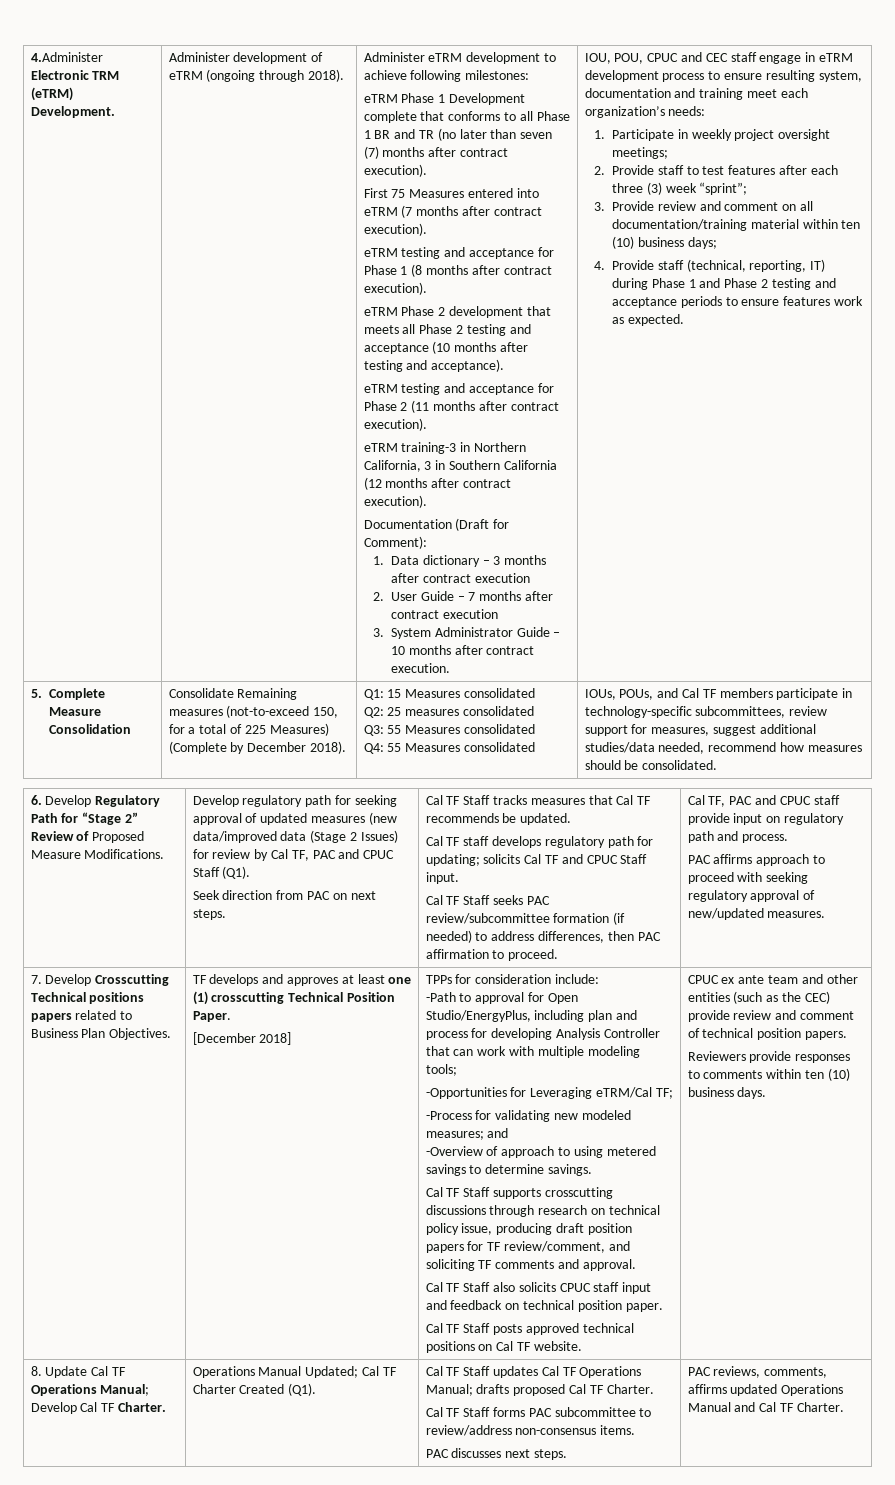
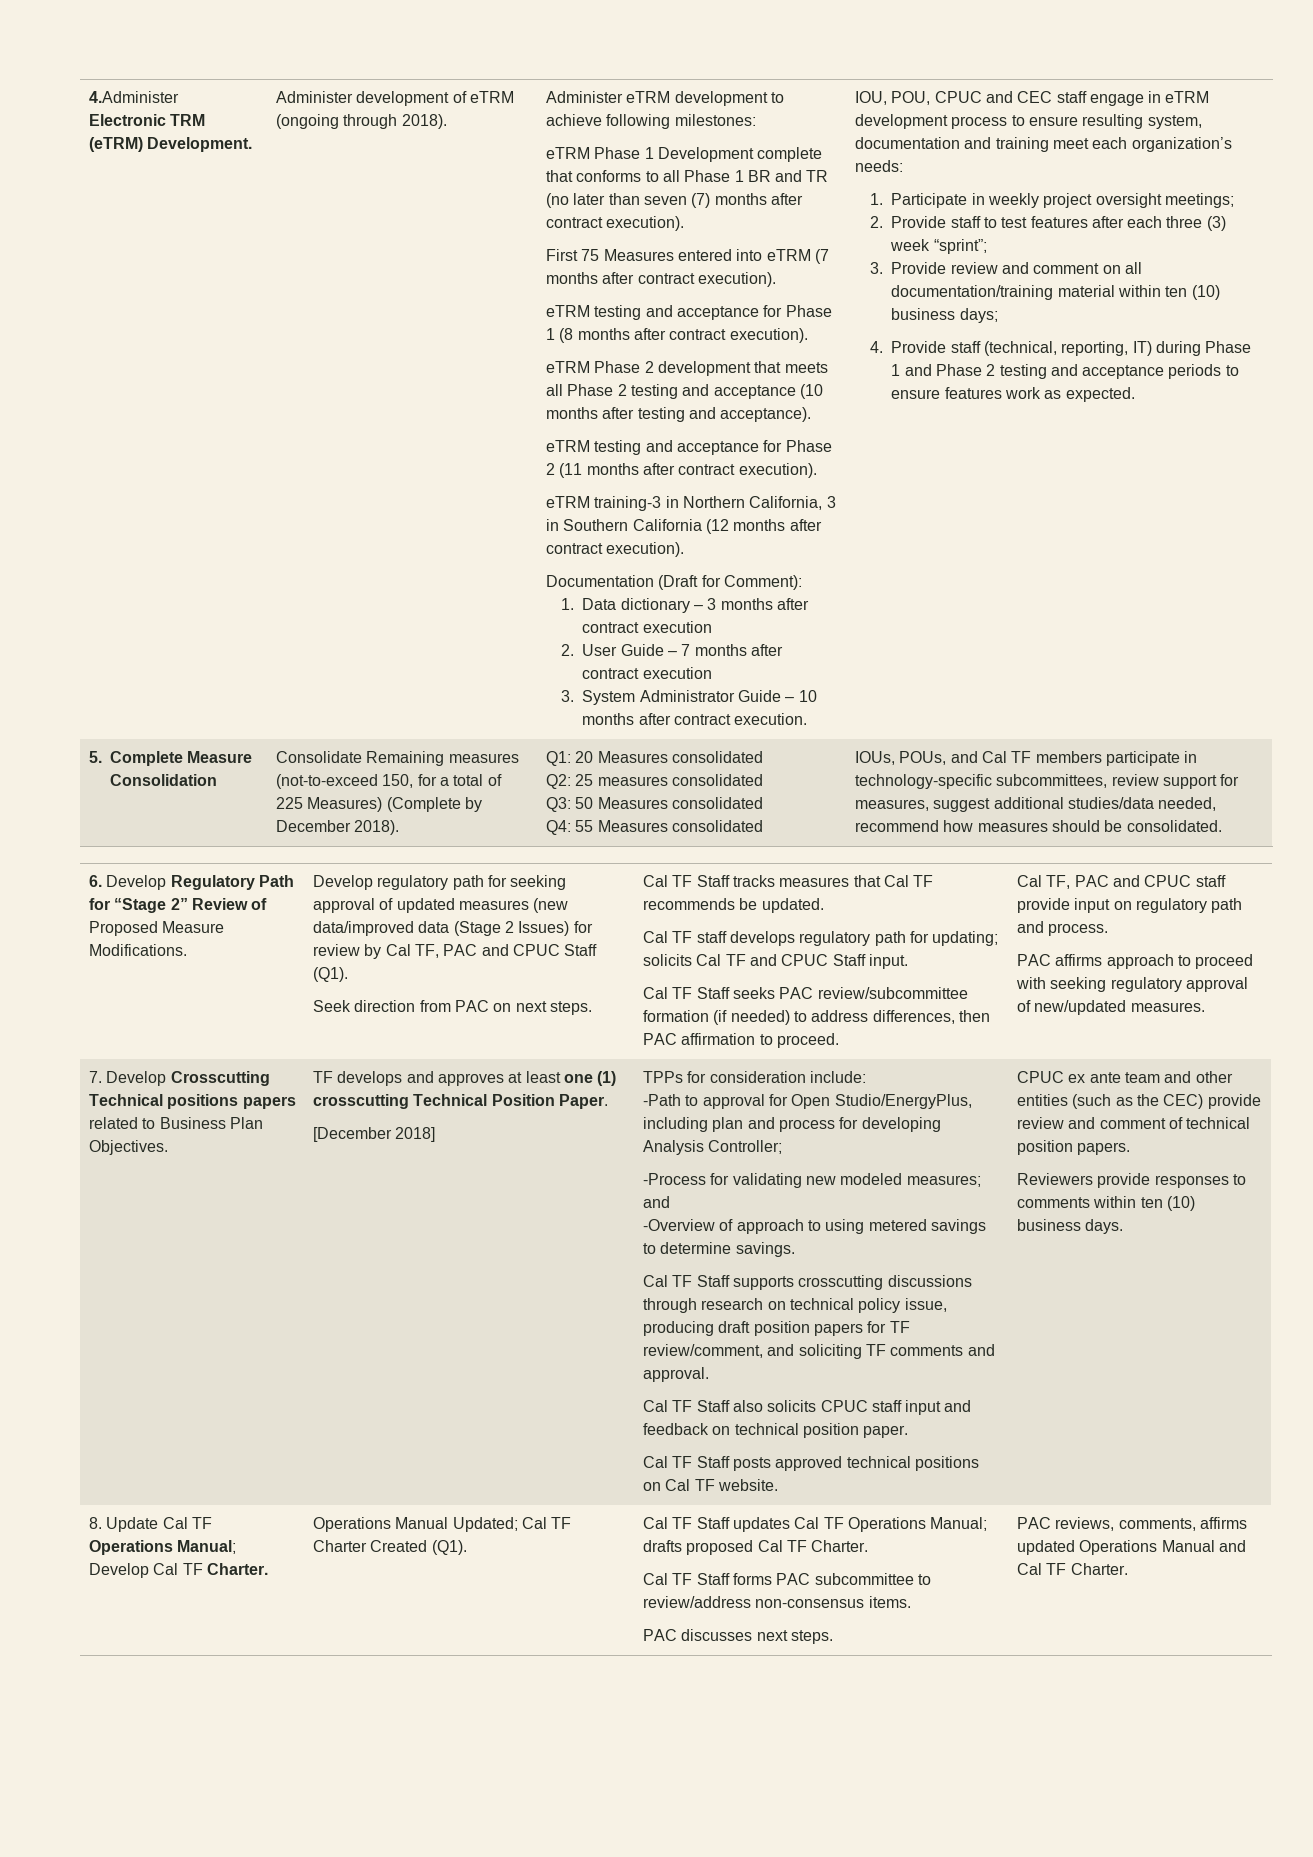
- Q1: 15 Measures consolidated
+ Q1: 20 Measures consolidated
- Q3: 55 Measures consolidated
+ Q3: 50 Measures consolidated
- -Path to approval for Open Studio/EnergyPlus, including plan and process for developing Analysis Controller that can work with multiple modeling tools;
- -Opportunities for Leveraging eTRM/Cal TF;
+ -Path to approval for Open Studio/EnergyPlus, including plan and process for developing Analysis Controller;

